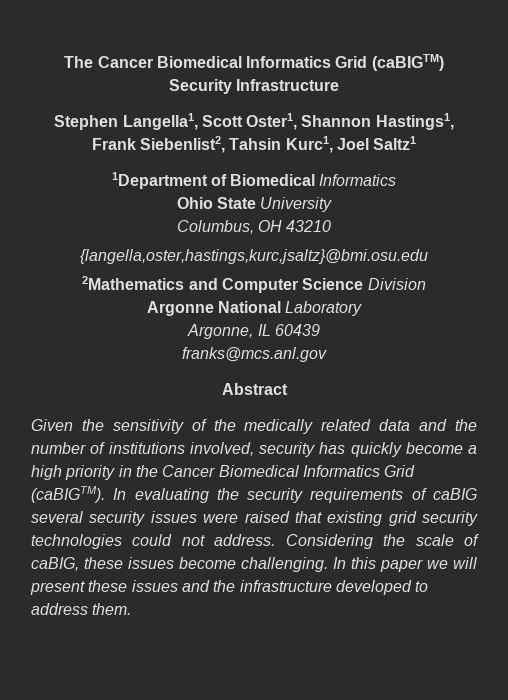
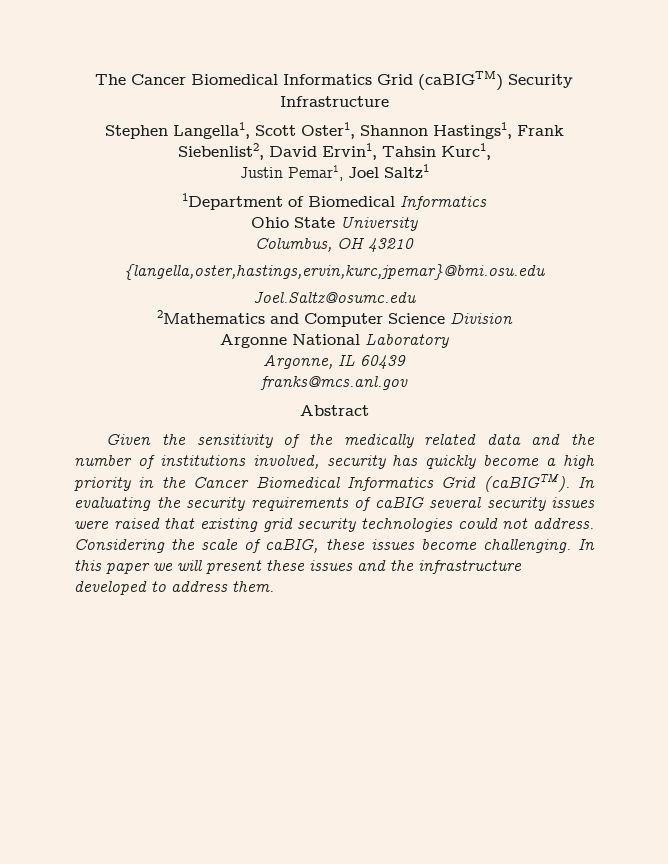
- Stephen Langella1, Scott Oster1, Shannon Hastings1, Frank Siebenlist2, Tahsin Kurc1, Joel Saltz1
+ Stephen Langella1, Scott Oster1, Shannon Hastings1, Frank Siebenlist2, David Ervin1, Tahsin Kurc1,
+ Justin Pemar1, Joel Saltz1
- {langella,oster,hastings,kurc,jsaltz}@bmi.osu.edu
+ {langella,oster,hastings,ervin,kurc,jpemar}@bmi.osu.edu
+ Joel.Saltz@osumc.edu

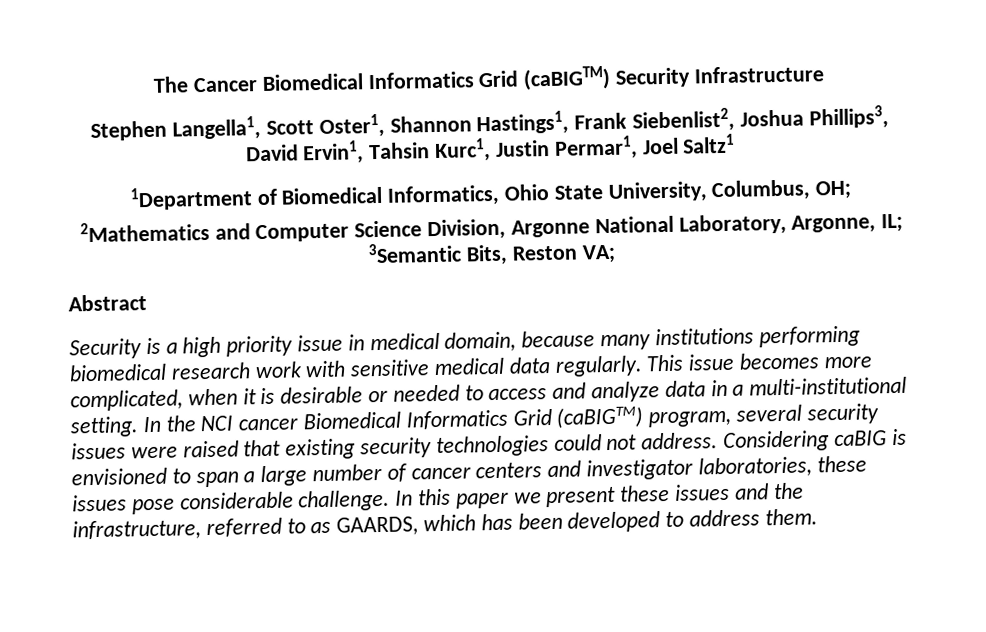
- Stephen Langella1, Scott Oster1, Shannon Hastings1, Frank Siebenlist2, David Ervin1, Tahsin Kurc1,
- Justin Pemar1, Joel Saltz1
+ Stephen Langella1, Scott Oster1, Shannon Hastings1, Frank Siebenlist2, Joshua Phillips3, David Ervin1, Tahsin Kurc1, Justin Permar1, Joel Saltz1
- 1Department of Biomedical Informatics
- Ohio State University
- Columbus, OH 43210
- {langella,oster,hastings,ervin,kurc,jpemar}@bmi.osu.edu
- Joel.Saltz@osumc.edu
+ 1Department of Biomedical Informatics, Ohio State University, Columbus, OH;
- 2Mathematics and Computer Science Division
- Argonne National Laboratory
- Argonne, IL 60439
- franks@mcs.anl.gov
+ 2Mathematics and Computer Science Division, Argonne National Laboratory, Argonne, IL; 3Semantic Bits, Reston VA;
  Abstract
- Given the sensitivity of the medically related data and the number of institutions involved, security has quickly become a high priority in the Cancer Biomedical Informatics Grid (caBIGTM). In evaluating the security requirements of caBIG several security issues were raised that existing grid security technologies could not address.
+ Security is a high priority issue in medical domain, because many institutions performing biomedical research work with sensitive medical data regularly. This issue becomes more complicated, when it is desirable or needed to access and analyze data in a multi-institutional setting. In the NCI cancer Biomedical Informatics Grid (caBIGTM) program, several security issues were raised that existing security technologies could not address.
- Considering the scale of caBIG, these issues become challenging.
+ Considering caBIG is envisioned to span a large number of cancer centers and investigator laboratories, these issues pose considerable challenge.
- In this paper we will present these issues and the infrastructure developed to address them.
+ In this paper we present these issues and the infrastructure, referred to as GAARDS, which has been developed to address them.

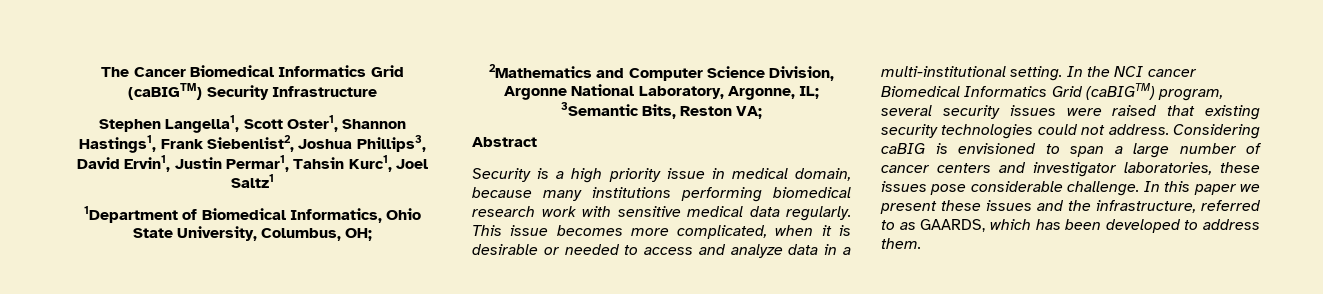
- Stephen Langella1, Scott Oster1, Shannon Hastings1, Frank Siebenlist2, Joshua Phillips3, David Ervin1, Tahsin Kurc1, Justin Permar1, Joel Saltz1
+ Stephen Langella1, Scott Oster1, Shannon Hastings1, Frank Siebenlist2, Joshua Phillips3, David Ervin1, Justin Permar1, Tahsin Kurc1, Joel Saltz1

